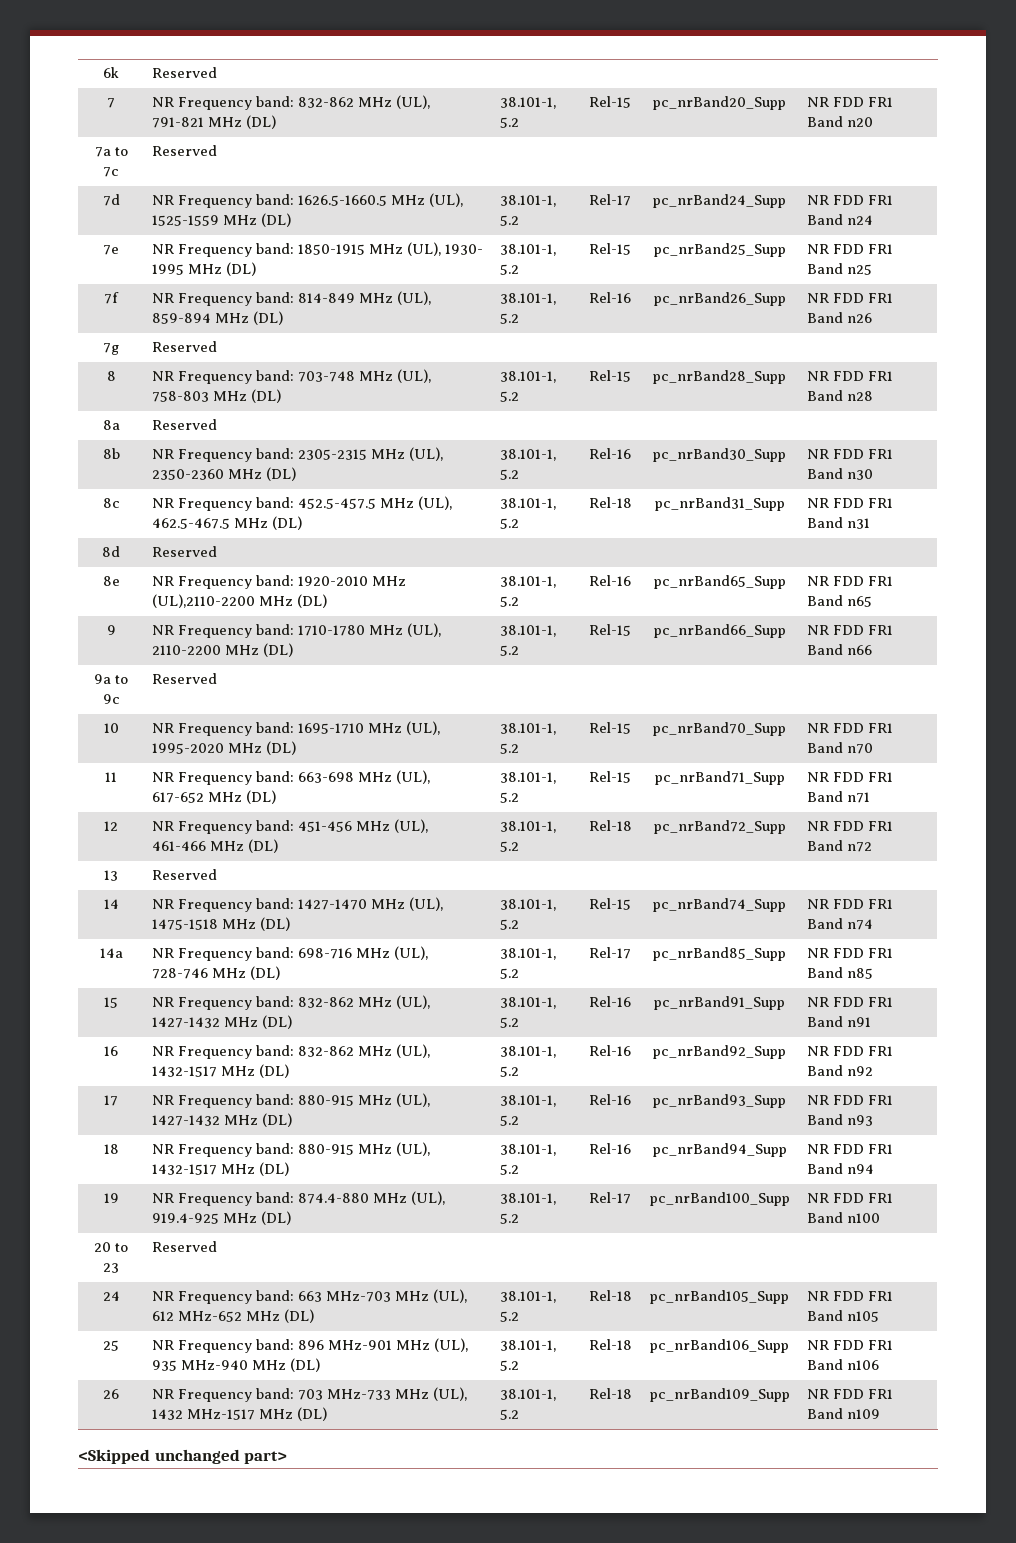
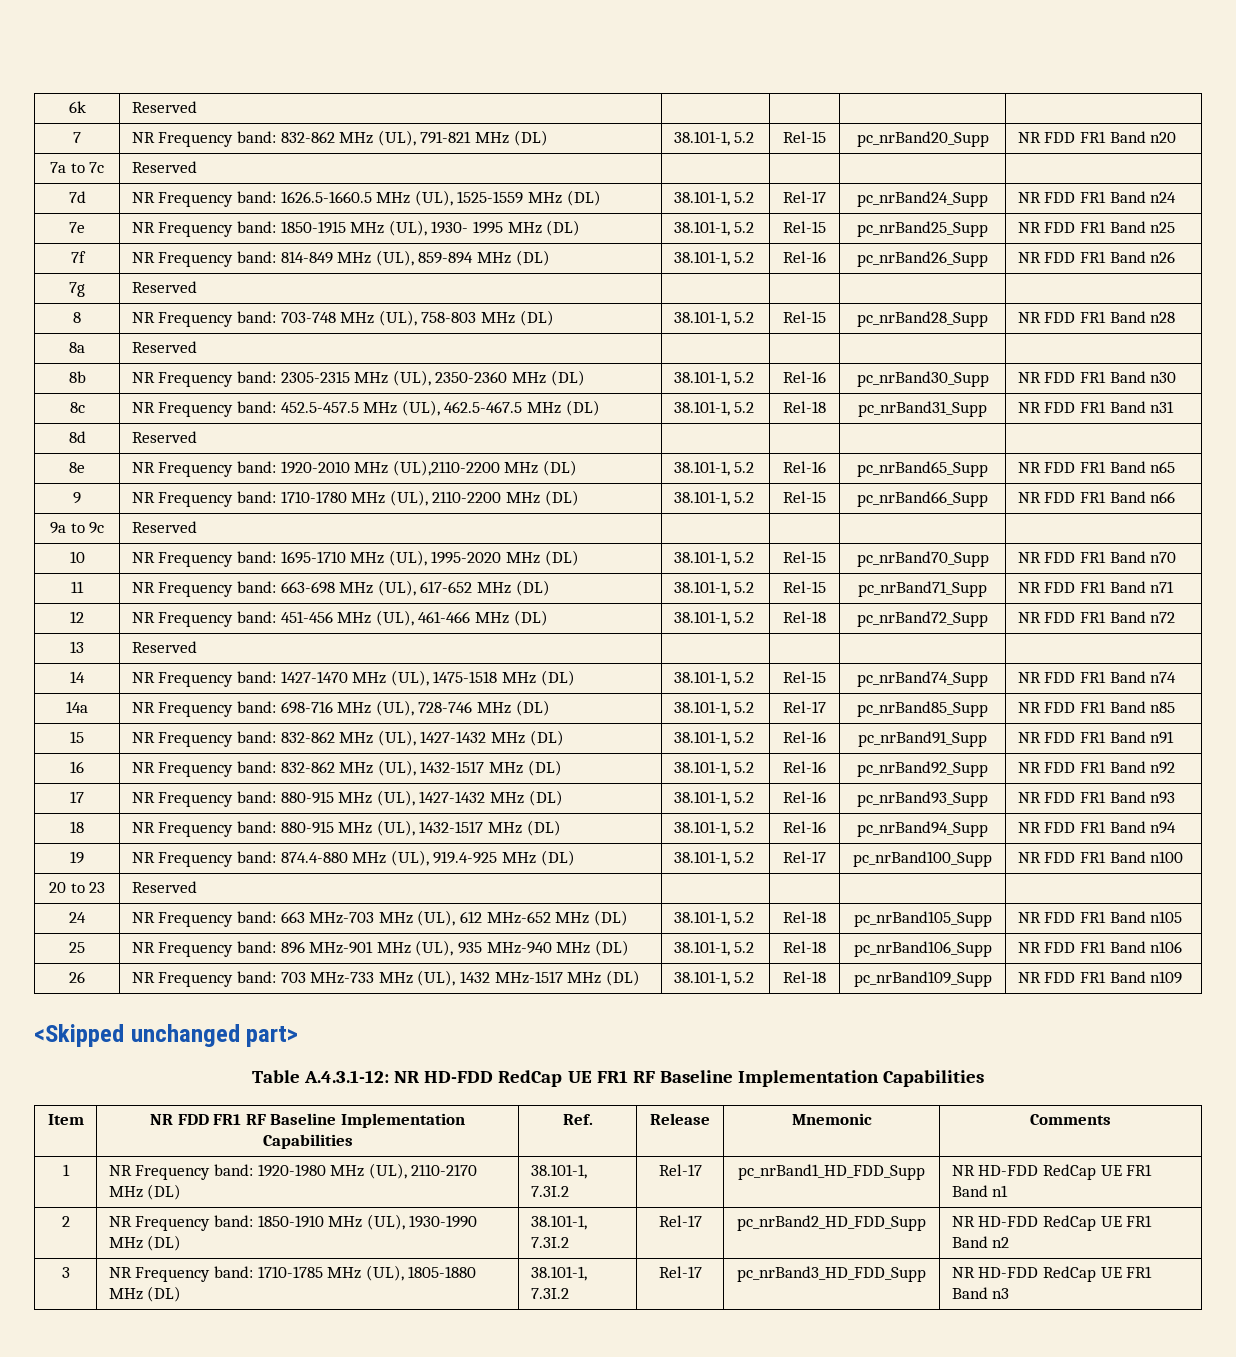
+ Table A.4.3.1-12: NR HD-FDD RedCap UE FR1 RF Baseline Implementation Capabilities
+ Item | NR FDD FR1 RF Baseline Implementation Capabilities | Ref. | Release | Mnemonic | Comments
+ 1 | NR Frequency band: 1920-1980 MHz (UL), 2110-2170 MHz (DL) | 38.101-1, 7.3I.2 | Rel-17 | pc_nrBand1_HD_FDD_Supp | NR HD-FDD RedCap UE FR1 Band n1
+ 2 | NR Frequency band: 1850-1910 MHz (UL), 1930-1990 MHz (DL) | 38.101-1, 7.3I.2 | Rel-17 | pc_nrBand2_HD_FDD_Supp | NR HD-FDD RedCap UE FR1 Band n2
+ 3 | NR Frequency band: 1710-1785 MHz (UL), 1805-1880 MHz (DL) | 38.101-1, 7.3I.2 | Rel-17 | pc_nrBand3_HD_FDD_Supp | NR HD-FDD RedCap UE FR1 Band n3

